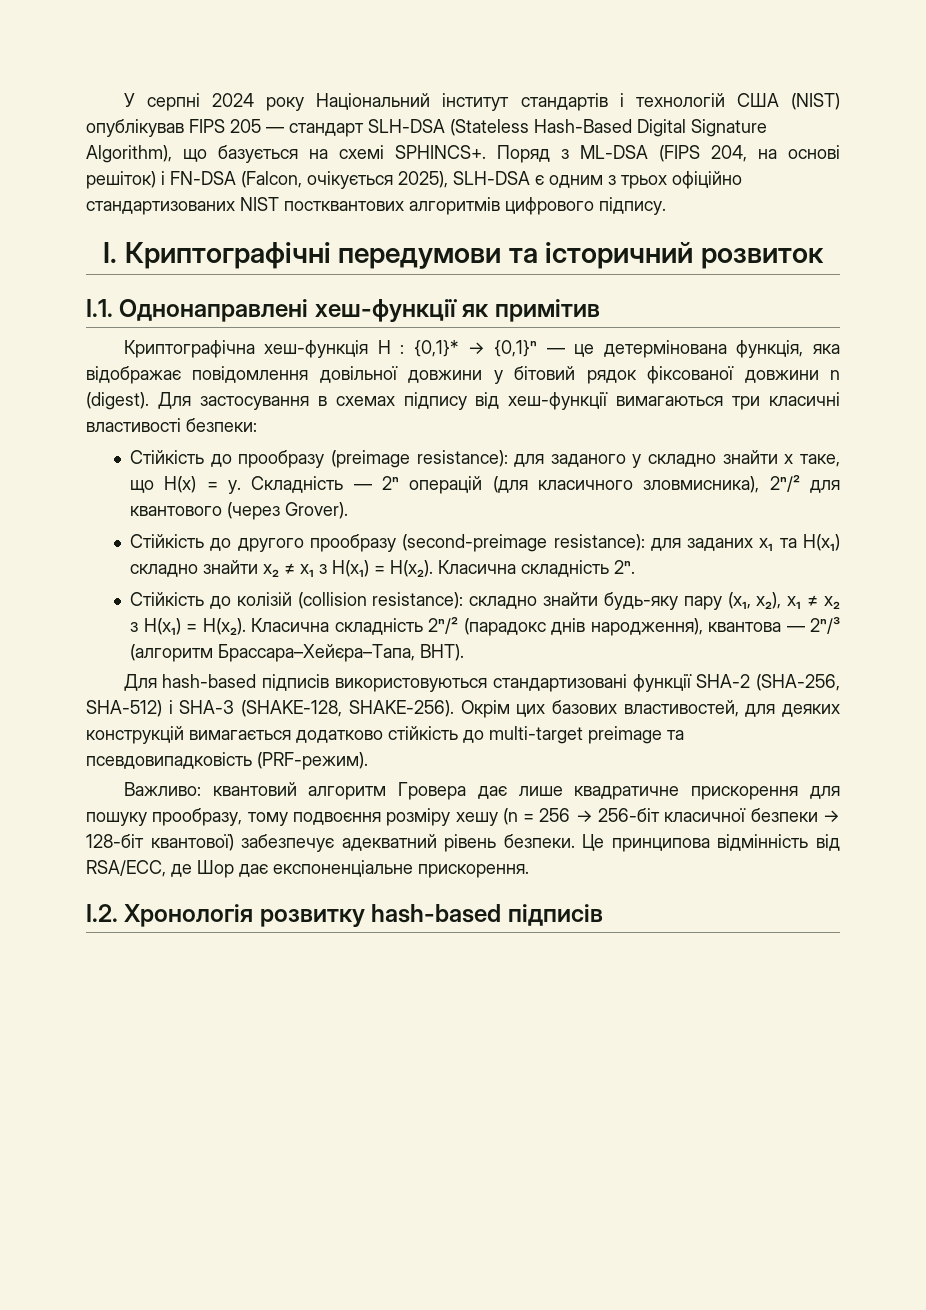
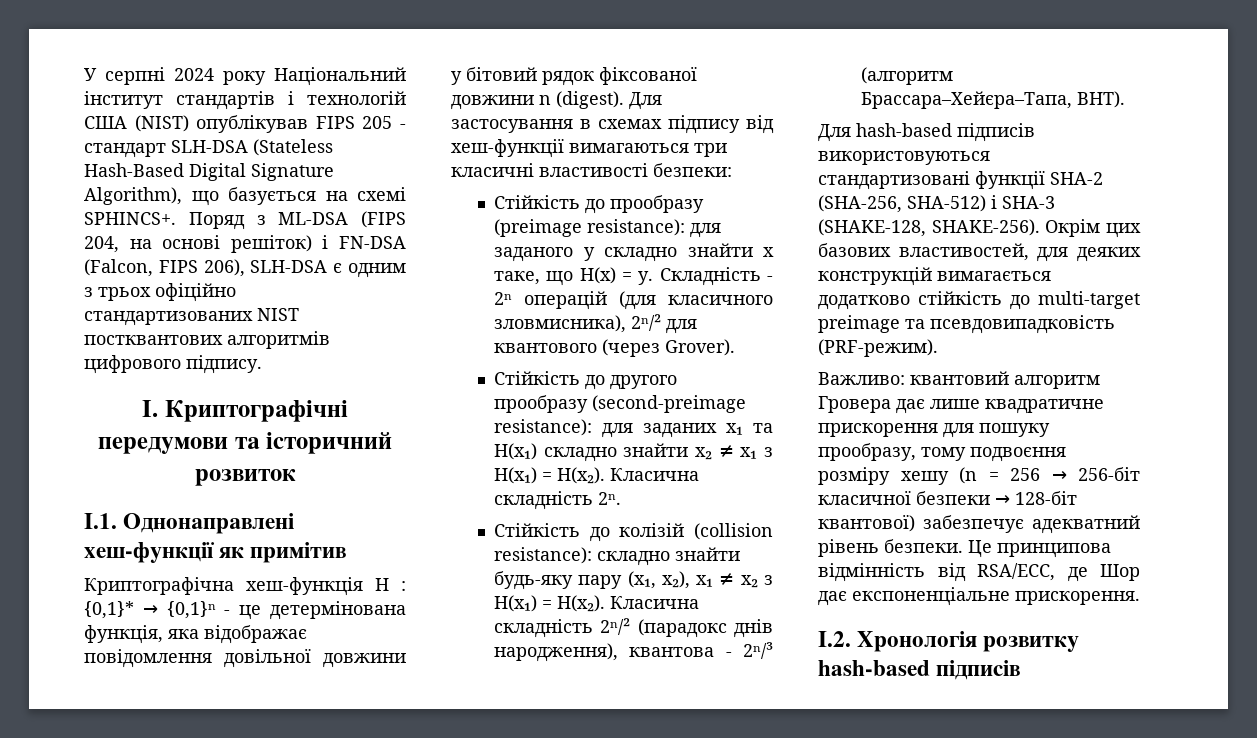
- У серпні 2024 року Національний інститут стандартів і технологій США (NIST) опублікував FIPS 205 — стандарт SLH-DSA (Stateless Hash-Based Digital Signature Algorithm), що базується на схемі SPHINCS+.
+ У серпні 2024 року Національний інститут стандартів і технологій США (NIST) опублікував FIPS 205 - стандарт SLH-DSA (Stateless Hash-Based Digital Signature Algorithm), що базується на схемі SPHINCS+.
- Поряд з ML-DSA (FIPS 204, на основі решіток) і FN-DSA (Falcon, очікується 2025), SLH-DSA є одним з трьох офіційно стандартизованих NIST постквантових алгоритмів цифрового підпису.
+ Поряд з ML-DSA (FIPS 204, на основі решіток) і FN-DSA (Falcon, FIPS 206), SLH-DSA є одним з трьох офіційно стандартизованих NIST постквантових алгоритмів цифрового підпису.
- Криптографічна хеш-функція H : {0,1}* → {0,1}ⁿ — це детермінована функція, яка відображає повідомлення довільної довжини у бітовий рядок фіксованої довжини n (digest).
+ Криптографічна хеш-функція H : {0,1}* → {0,1}ⁿ - це детермінована функція, яка відображає повідомлення довільної довжини у бітовий рядок фіксованої довжини n (digest).
- Складність — 2ⁿ операцій (для класичного зловмисника), 2ⁿ/² для квантового (через Grover).
+ Складність - 2ⁿ операцій (для класичного зловмисника), 2ⁿ/² для квантового (через Grover).
- Класична складність 2ⁿ/² (парадокс днів народження), квантова — 2ⁿ/³ (алгоритм Брассара–Хейєра–Тапа, BHT).
+ Класична складність 2ⁿ/² (парадокс днів народження), квантова - 2ⁿ/³ (алгоритм Брассара–Хейєра–Тапа, BHT).

